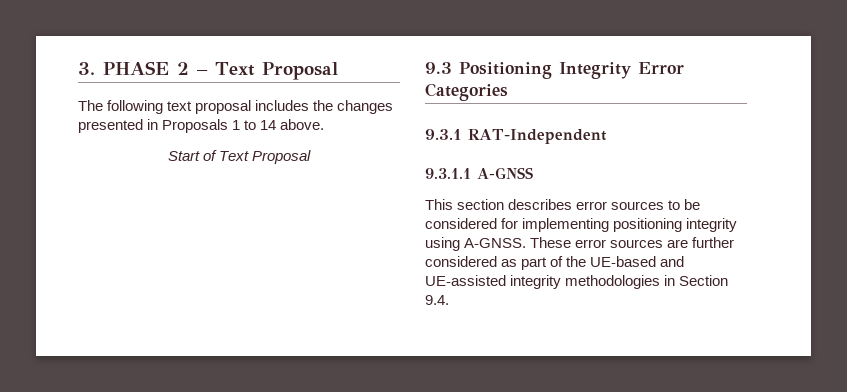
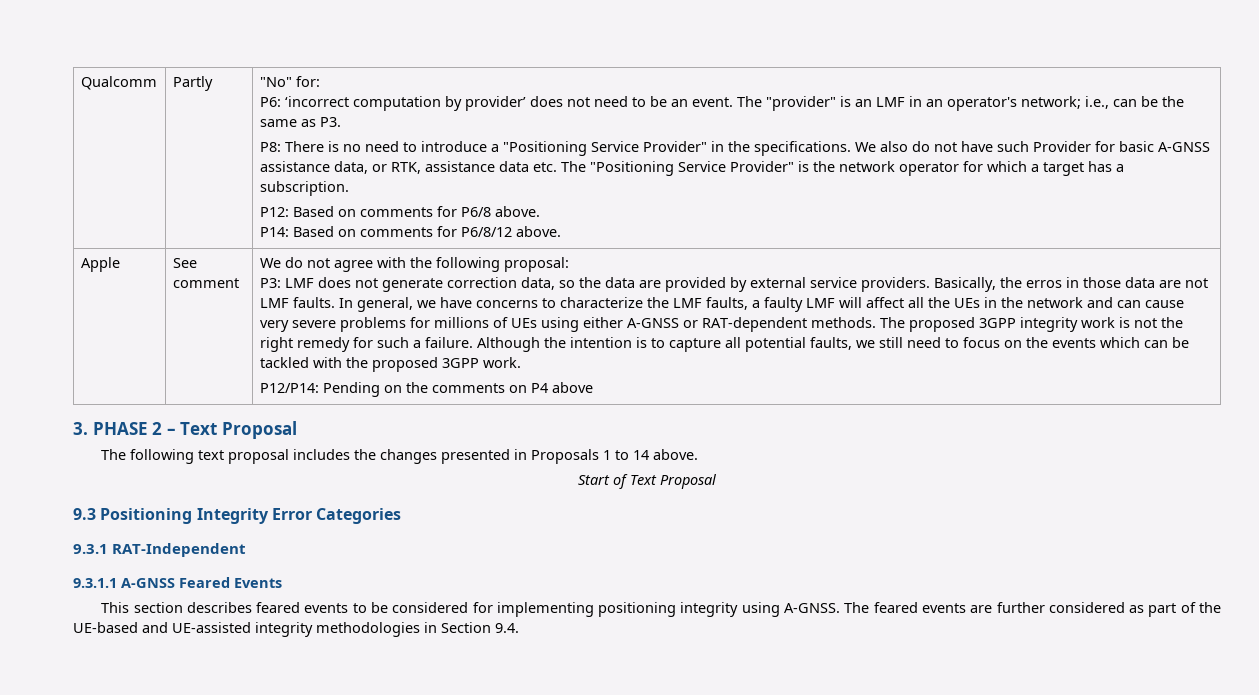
+ Qualcomm | Partly | "No" for:
+ P6: ‘incorrect computation by provider’ does not need to be an event. The "provider" is an LMF in an operator's network; i.e., can be the same as P3.
+ P8: There is no need to introduce a "Positioning Service Provider" in the specifications. We also do not have such Provider for basic A-GNSS assistance data, or RTK, assistance data etc. The "Positioning Service Provider" is the network operator for which a target has a subscription.
+ P12: Based on comments for P6/8 above.
+ P14: Based on comments for P6/8/12 above.
+ Apple | See comment | We do not agree with the following proposal:
+ P3: LMF does not generate correction data, so the data are provided by external service providers. Basically, the erros in those data are not LMF faults. In general, we have concerns to characterize the LMF faults, a faulty LMF will affect all the UEs in the network and can cause very severe problems for millions of UEs using either A-GNSS or RAT-dependent methods. The proposed 3GPP integrity work is not the right remedy for such a failure. Although the intention is to capture all potential faults, we still need to focus on the events which can be tackled with the proposed 3GPP work.
+ P12/P14: Pending on the comments on P4 above
- 9.3.1.1 A-GNSS
+ 9.3.1.1 A-GNSS Feared Events
- This section describes error sources to be considered for implementing positioning integrity using A-GNSS.
+ This section describes feared events to be considered for implementing positioning integrity using A-GNSS.
- These error sources are further considered as part of the UE-based and UE-assisted integrity methodologies in Section 9.4.
+ The feared events are further considered as part of the UE-based and UE-assisted integrity methodologies in Section 9.4.

